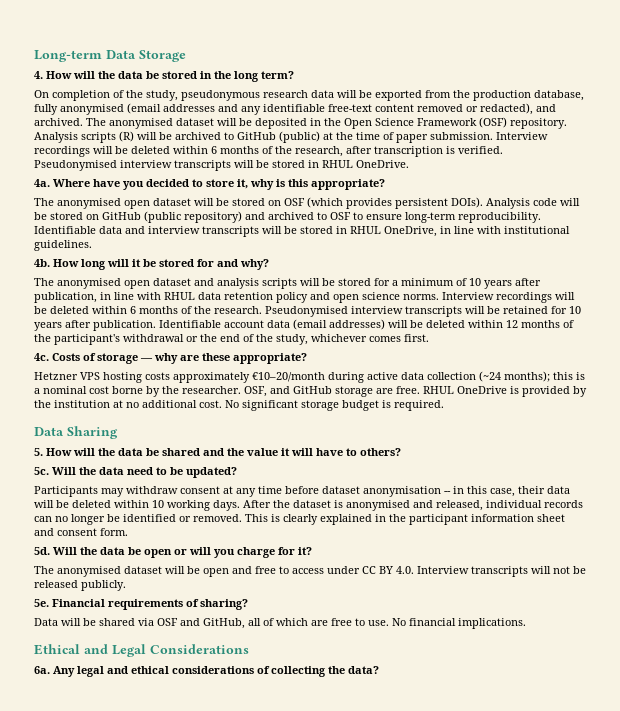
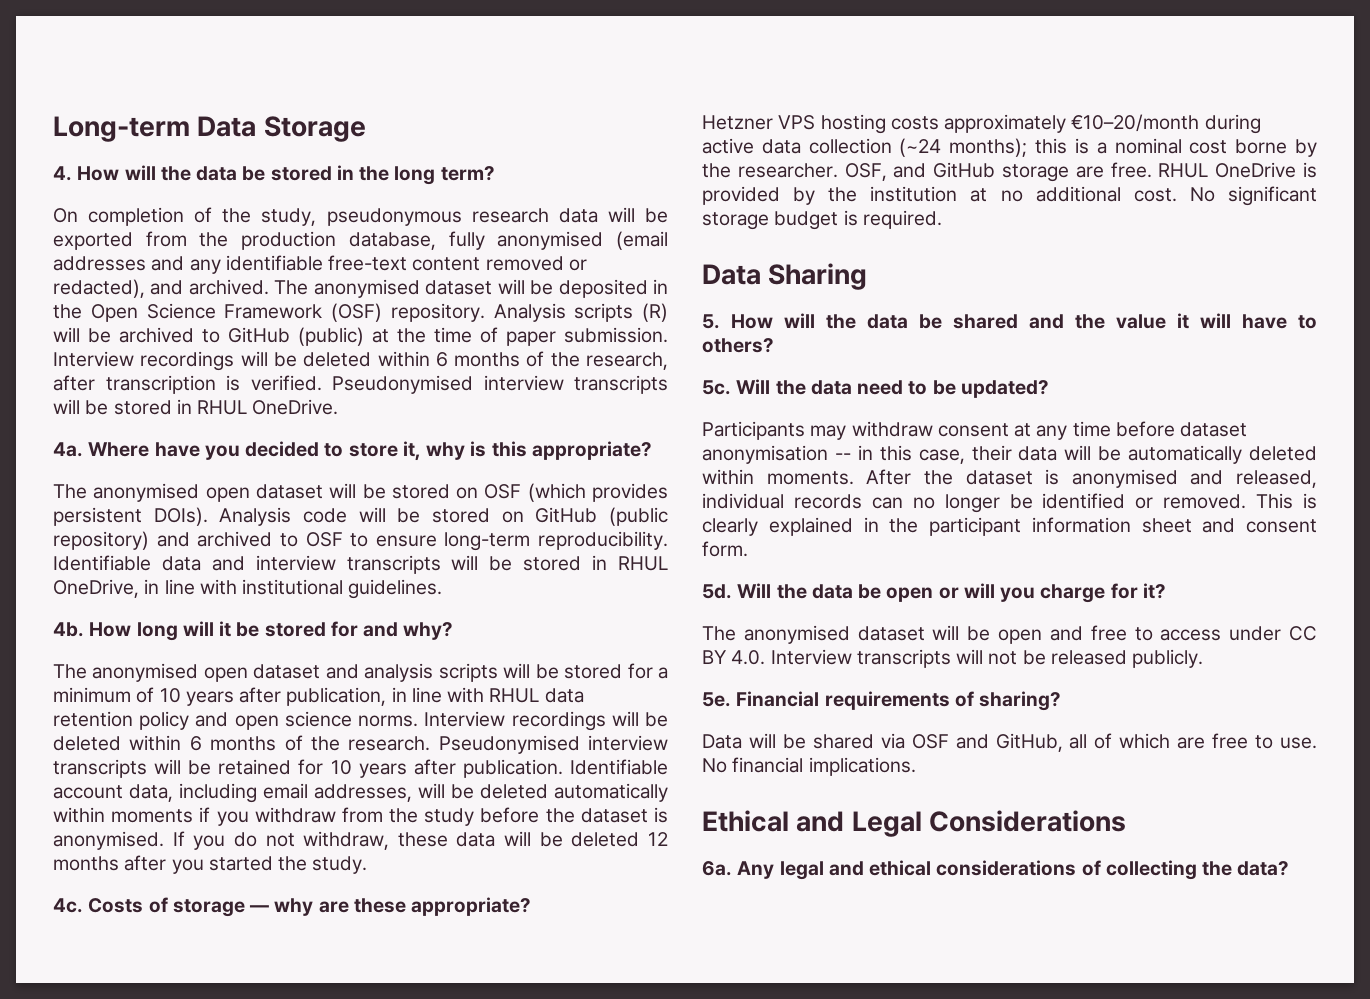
- Identifiable account data (email addresses) will be deleted within 12 months of the participant's withdrawal or the end of the study, whichever comes first.
+ Identifiable account data, including email addresses, will be deleted automatically within moments if you withdraw from the study before the dataset is anonymised. If you do not withdraw, these data will be deleted 12 months after you started the study.
- Participants may withdraw consent at any time before dataset anonymisation -- in this case, their data will be deleted within 10 working days.
+ Participants may withdraw consent at any time before dataset anonymisation -- in this case, their data will be automatically deleted within moments.

